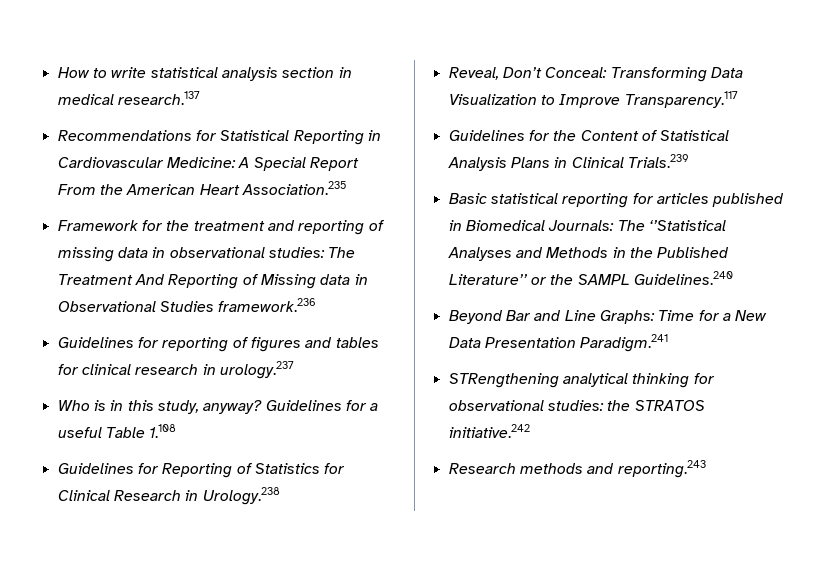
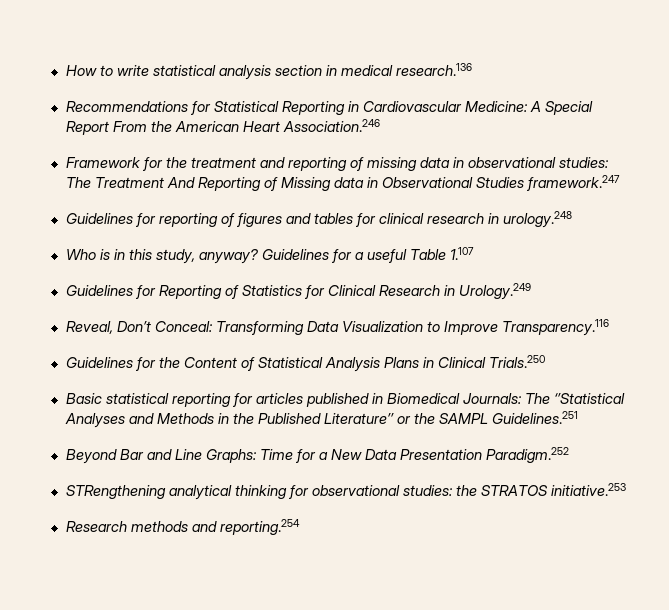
- How to write statistical analysis section in medical research.137
+ How to write statistical analysis section in medical research.136
- Recommendations for Statistical Reporting in Cardiovascular Medicine: A Special Report From the American Heart Association.235
+ Recommendations for Statistical Reporting in Cardiovascular Medicine: A Special Report From the American Heart Association.246
- Framework for the treatment and reporting of missing data in observational studies: The Treatment And Reporting of Missing data in Observational Studies framework.236
+ Framework for the treatment and reporting of missing data in observational studies: The Treatment And Reporting of Missing data in Observational Studies framework.247
- Guidelines for reporting of figures and tables for clinical research in urology.237
+ Guidelines for reporting of figures and tables for clinical research in urology.248
- Guidelines for a useful Table 1.108
+ Guidelines for a useful Table 1.107
- Guidelines for Reporting of Statistics for Clinical Research in Urology.238
+ Guidelines for Reporting of Statistics for Clinical Research in Urology.249
- Reveal, Don’t Conceal: Transforming Data Visualization to Improve Transparency.117
+ Reveal, Don’t Conceal: Transforming Data Visualization to Improve Transparency.116
- Guidelines for the Content of Statistical Analysis Plans in Clinical Trials.239
+ Guidelines for the Content of Statistical Analysis Plans in Clinical Trials.250
- Basic statistical reporting for articles published in Biomedical Journals: The ‘’Statistical Analyses and Methods in the Published Literature’’ or the SAMPL Guidelines.240
+ Basic statistical reporting for articles published in Biomedical Journals: The ‘’Statistical Analyses and Methods in the Published Literature’’ or the SAMPL Guidelines.251
- Beyond Bar and Line Graphs: Time for a New Data Presentation Paradigm.241
+ Beyond Bar and Line Graphs: Time for a New Data Presentation Paradigm.252
- STRengthening analytical thinking for observational studies: the STRATOS initiative.242
+ STRengthening analytical thinking for observational studies: the STRATOS initiative.253
- Research methods and reporting.243
+ Research methods and reporting.254

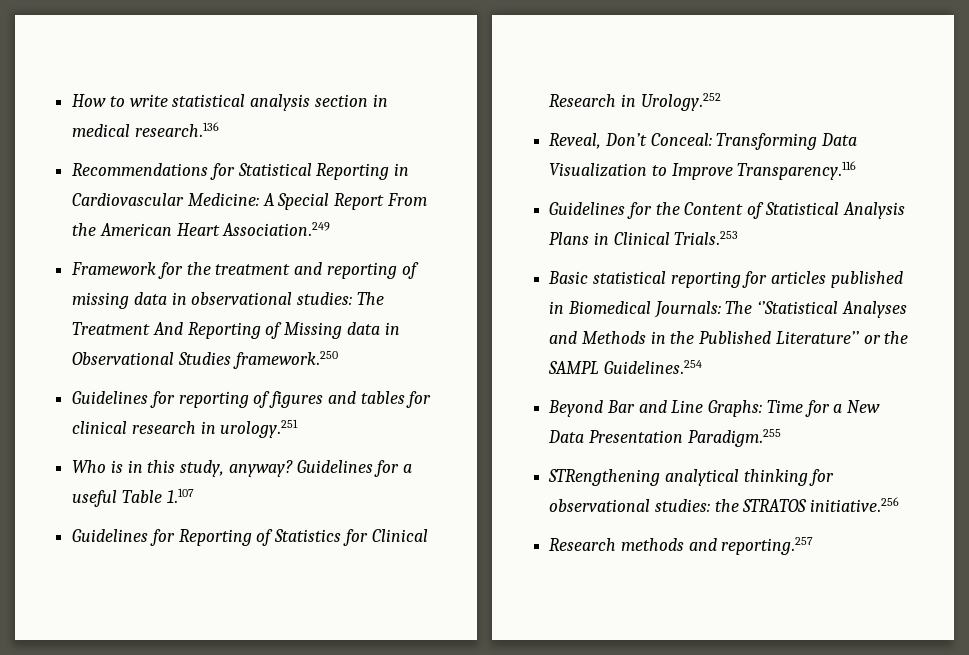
- Recommendations for Statistical Reporting in Cardiovascular Medicine: A Special Report From the American Heart Association.246
+ Recommendations for Statistical Reporting in Cardiovascular Medicine: A Special Report From the American Heart Association.249
- Framework for the treatment and reporting of missing data in observational studies: The Treatment And Reporting of Missing data in Observational Studies framework.247
+ Framework for the treatment and reporting of missing data in observational studies: The Treatment And Reporting of Missing data in Observational Studies framework.250
- Guidelines for reporting of figures and tables for clinical research in urology.248
+ Guidelines for reporting of figures and tables for clinical research in urology.251
- Guidelines for Reporting of Statistics for Clinical Research in Urology.249
+ Guidelines for Reporting of Statistics for Clinical Research in Urology.252
- Guidelines for the Content of Statistical Analysis Plans in Clinical Trials.250
+ Guidelines for the Content of Statistical Analysis Plans in Clinical Trials.253
- Basic statistical reporting for articles published in Biomedical Journals: The ‘’Statistical Analyses and Methods in the Published Literature’’ or the SAMPL Guidelines.251
+ Basic statistical reporting for articles published in Biomedical Journals: The ‘’Statistical Analyses and Methods in the Published Literature’’ or the SAMPL Guidelines.254
- Beyond Bar and Line Graphs: Time for a New Data Presentation Paradigm.252
+ Beyond Bar and Line Graphs: Time for a New Data Presentation Paradigm.255
- STRengthening analytical thinking for observational studies: the STRATOS initiative.253
+ STRengthening analytical thinking for observational studies: the STRATOS initiative.256
- Research methods and reporting.254
+ Research methods and reporting.257

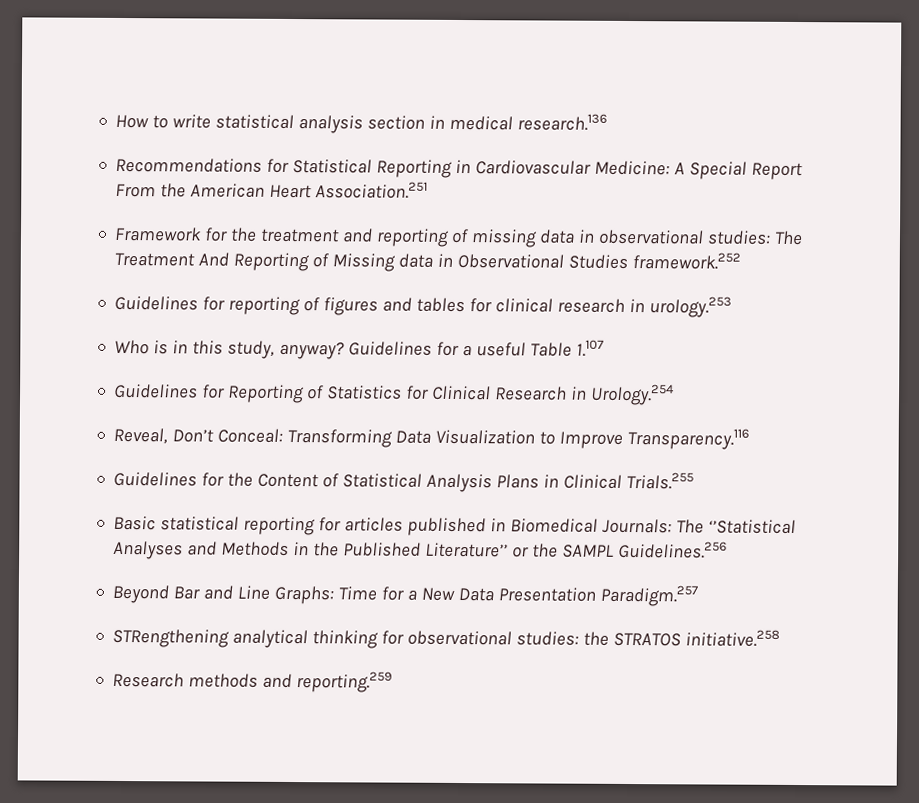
- Recommendations for Statistical Reporting in Cardiovascular Medicine: A Special Report From the American Heart Association.249
+ Recommendations for Statistical Reporting in Cardiovascular Medicine: A Special Report From the American Heart Association.251
- Framework for the treatment and reporting of missing data in observational studies: The Treatment And Reporting of Missing data in Observational Studies framework.250
+ Framework for the treatment and reporting of missing data in observational studies: The Treatment And Reporting of Missing data in Observational Studies framework.252
- Guidelines for reporting of figures and tables for clinical research in urology.251
+ Guidelines for reporting of figures and tables for clinical research in urology.253
- Guidelines for Reporting of Statistics for Clinical Research in Urology.252
+ Guidelines for Reporting of Statistics for Clinical Research in Urology.254
- Guidelines for the Content of Statistical Analysis Plans in Clinical Trials.253
+ Guidelines for the Content of Statistical Analysis Plans in Clinical Trials.255
- Basic statistical reporting for articles published in Biomedical Journals: The ‘’Statistical Analyses and Methods in the Published Literature’’ or the SAMPL Guidelines.254
+ Basic statistical reporting for articles published in Biomedical Journals: The ‘’Statistical Analyses and Methods in the Published Literature’’ or the SAMPL Guidelines.256
- Beyond Bar and Line Graphs: Time for a New Data Presentation Paradigm.255
+ Beyond Bar and Line Graphs: Time for a New Data Presentation Paradigm.257
- STRengthening analytical thinking for observational studies: the STRATOS initiative.256
+ STRengthening analytical thinking for observational studies: the STRATOS initiative.258
- Research methods and reporting.257
+ Research methods and reporting.259

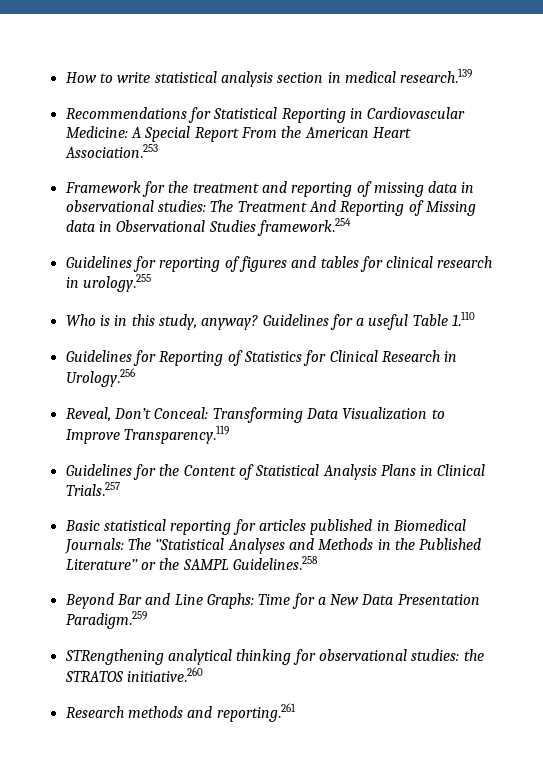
- How to write statistical analysis section in medical research.136
+ How to write statistical analysis section in medical research.139
- Recommendations for Statistical Reporting in Cardiovascular Medicine: A Special Report From the American Heart Association.251
+ Recommendations for Statistical Reporting in Cardiovascular Medicine: A Special Report From the American Heart Association.253
- Framework for the treatment and reporting of missing data in observational studies: The Treatment And Reporting of Missing data in Observational Studies framework.252
+ Framework for the treatment and reporting of missing data in observational studies: The Treatment And Reporting of Missing data in Observational Studies framework.254
- Guidelines for reporting of figures and tables for clinical research in urology.253
+ Guidelines for reporting of figures and tables for clinical research in urology.255
- Guidelines for a useful Table 1.107
+ Guidelines for a useful Table 1.110
- Guidelines for Reporting of Statistics for Clinical Research in Urology.254
+ Guidelines for Reporting of Statistics for Clinical Research in Urology.256
- Reveal, Don’t Conceal: Transforming Data Visualization to Improve Transparency.116
+ Reveal, Don’t Conceal: Transforming Data Visualization to Improve Transparency.119
- Guidelines for the Content of Statistical Analysis Plans in Clinical Trials.255
+ Guidelines for the Content of Statistical Analysis Plans in Clinical Trials.257
- Basic statistical reporting for articles published in Biomedical Journals: The ‘’Statistical Analyses and Methods in the Published Literature’’ or the SAMPL Guidelines.256
+ Basic statistical reporting for articles published in Biomedical Journals: The ‘’Statistical Analyses and Methods in the Published Literature’’ or the SAMPL Guidelines.258
- Beyond Bar and Line Graphs: Time for a New Data Presentation Paradigm.257
+ Beyond Bar and Line Graphs: Time for a New Data Presentation Paradigm.259
- STRengthening analytical thinking for observational studies: the STRATOS initiative.258
+ STRengthening analytical thinking for observational studies: the STRATOS initiative.260
- Research methods and reporting.259
+ Research methods and reporting.261

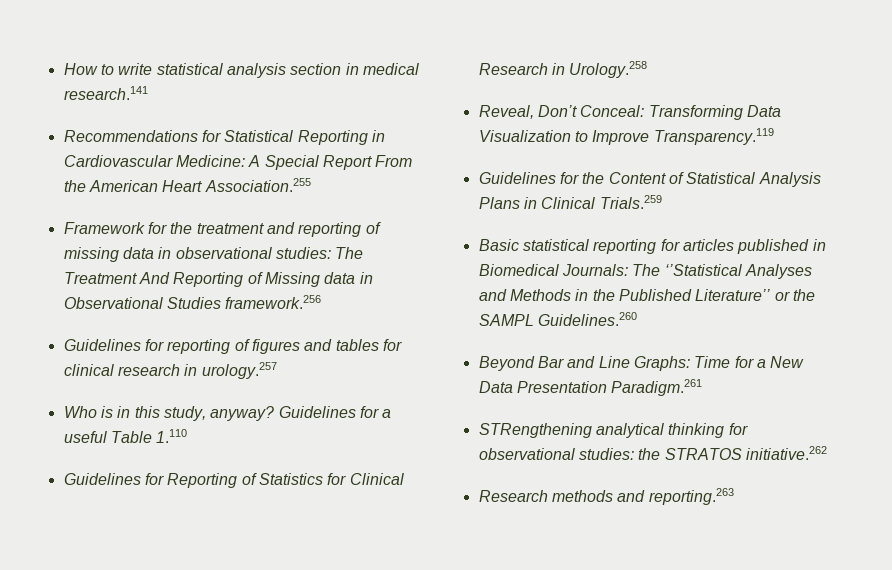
- How to write statistical analysis section in medical research.139
+ How to write statistical analysis section in medical research.141
- Recommendations for Statistical Reporting in Cardiovascular Medicine: A Special Report From the American Heart Association.253
+ Recommendations for Statistical Reporting in Cardiovascular Medicine: A Special Report From the American Heart Association.255
- Framework for the treatment and reporting of missing data in observational studies: The Treatment And Reporting of Missing data in Observational Studies framework.254
+ Framework for the treatment and reporting of missing data in observational studies: The Treatment And Reporting of Missing data in Observational Studies framework.256
- Guidelines for reporting of figures and tables for clinical research in urology.255
+ Guidelines for reporting of figures and tables for clinical research in urology.257
- Guidelines for Reporting of Statistics for Clinical Research in Urology.256
+ Guidelines for Reporting of Statistics for Clinical Research in Urology.258
- Guidelines for the Content of Statistical Analysis Plans in Clinical Trials.257
+ Guidelines for the Content of Statistical Analysis Plans in Clinical Trials.259
- Basic statistical reporting for articles published in Biomedical Journals: The ‘’Statistical Analyses and Methods in the Published Literature’’ or the SAMPL Guidelines.258
+ Basic statistical reporting for articles published in Biomedical Journals: The ‘’Statistical Analyses and Methods in the Published Literature’’ or the SAMPL Guidelines.260
- Beyond Bar and Line Graphs: Time for a New Data Presentation Paradigm.259
+ Beyond Bar and Line Graphs: Time for a New Data Presentation Paradigm.261
- STRengthening analytical thinking for observational studies: the STRATOS initiative.260
+ STRengthening analytical thinking for observational studies: the STRATOS initiative.262
- Research methods and reporting.261
+ Research methods and reporting.263

